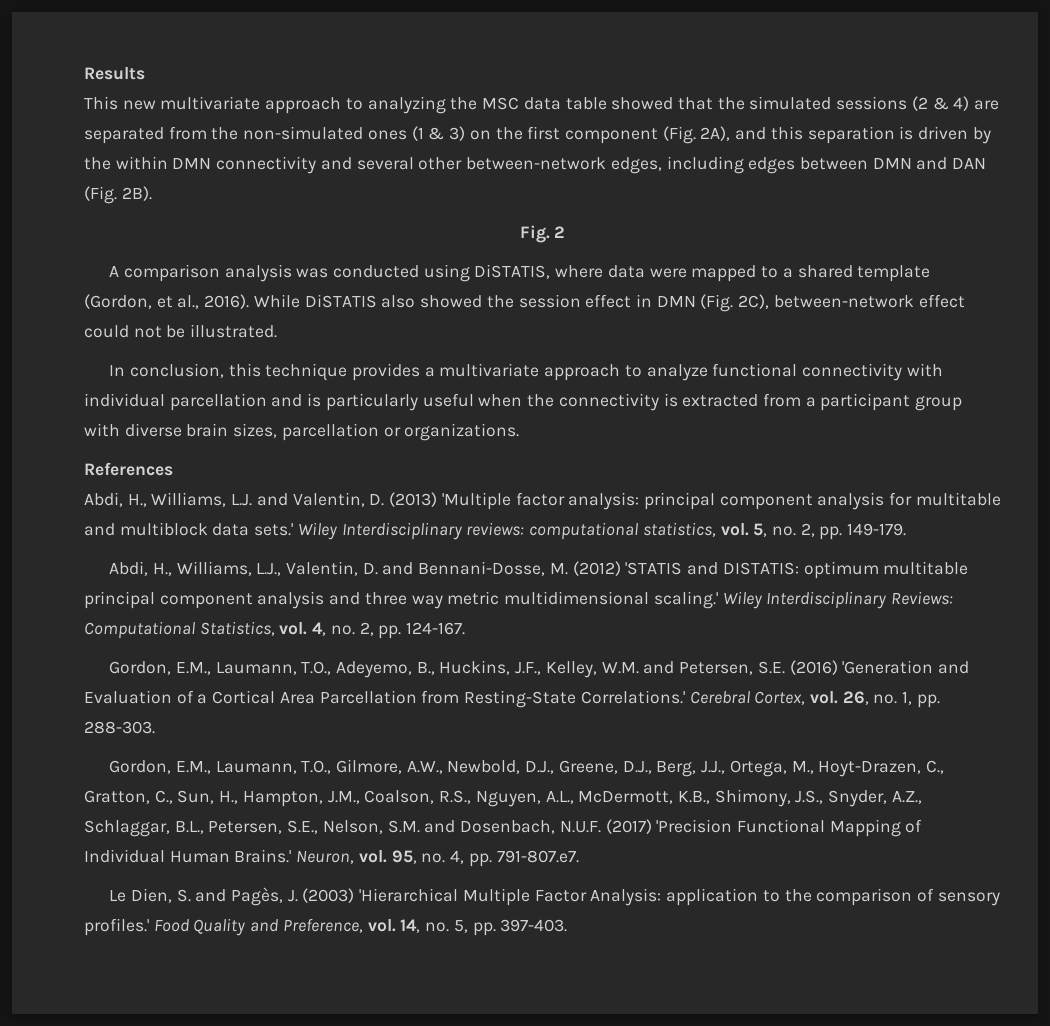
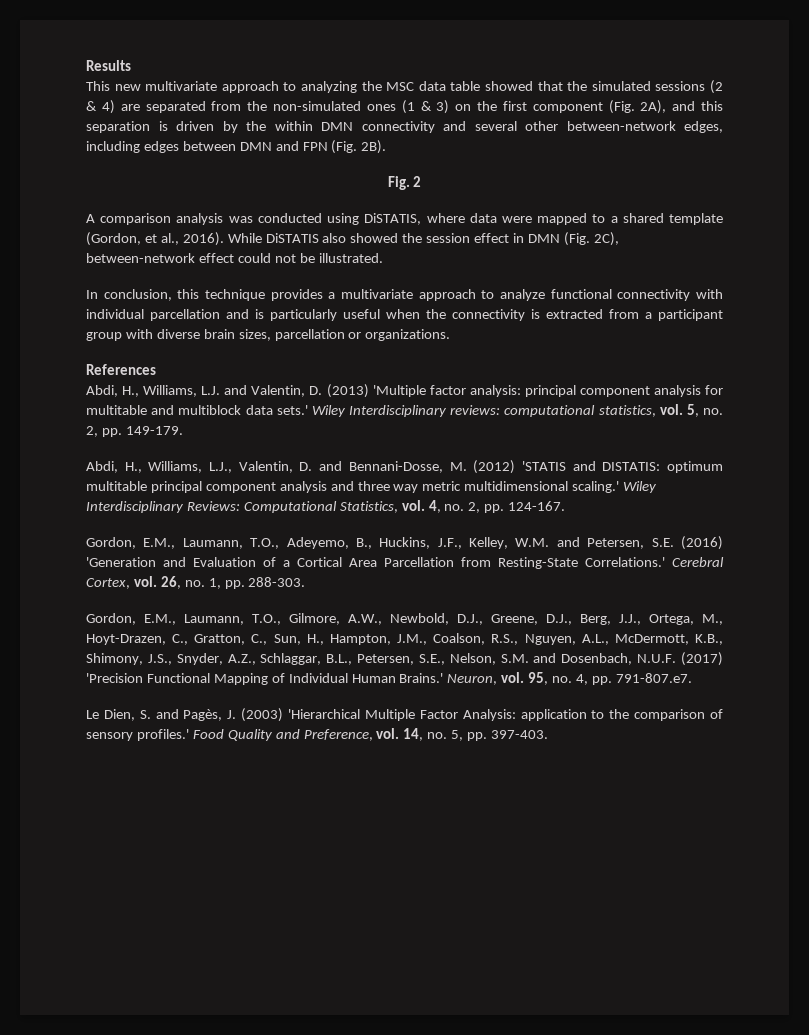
- This new multivariate approach to analyzing the MSC data table showed that the simulated sessions (2 & 4) are separated from the non-simulated ones (1 & 3) on the first component (Fig. 2A), and this separation is driven by the within DMN connectivity and several other between-network edges, including edges between DMN and DAN (Fig. 2B).
+ This new multivariate approach to analyzing the MSC data table showed that the simulated sessions (2 & 4) are separated from the non-simulated ones (1 & 3) on the first component (Fig. 2A), and this separation is driven by the within DMN connectivity and several other between-network edges, including edges between DMN and FPN (Fig. 2B).

